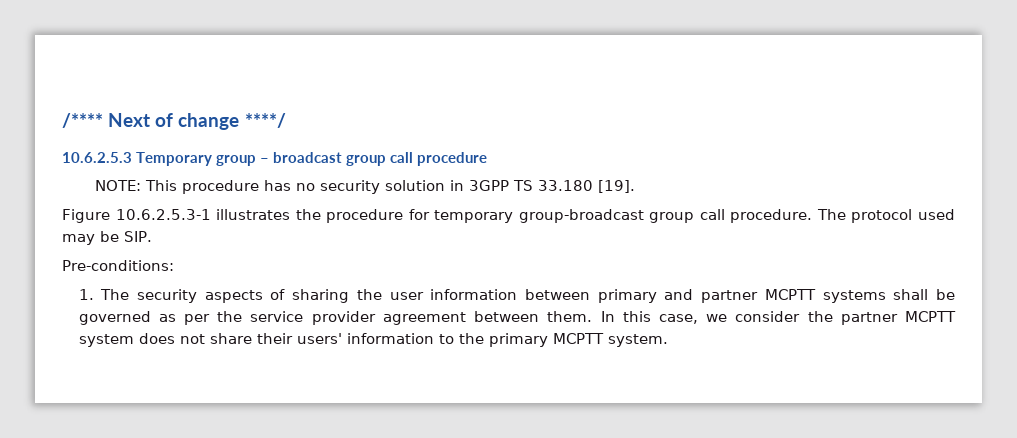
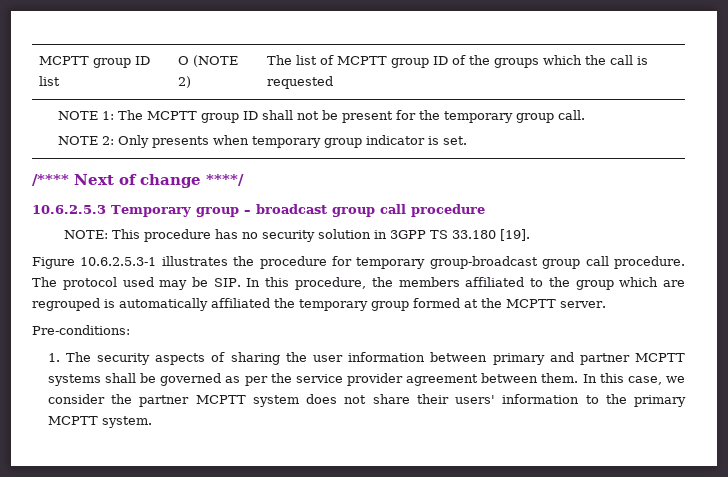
+ MCPTT group ID list | O (NOTE 2) | The list of MCPTT group ID of the groups which the call is requested
+ NOTE 1: The MCPTT group ID shall not be present for the temporary group call.
+ NOTE 2: Only presents when temporary group indicator is set.
- The protocol used may be SIP.
+ The protocol used may be SIP. In this procedure, the members affiliated to the group which are regrouped is automatically affiliated the temporary group formed at the MCPTT server.

